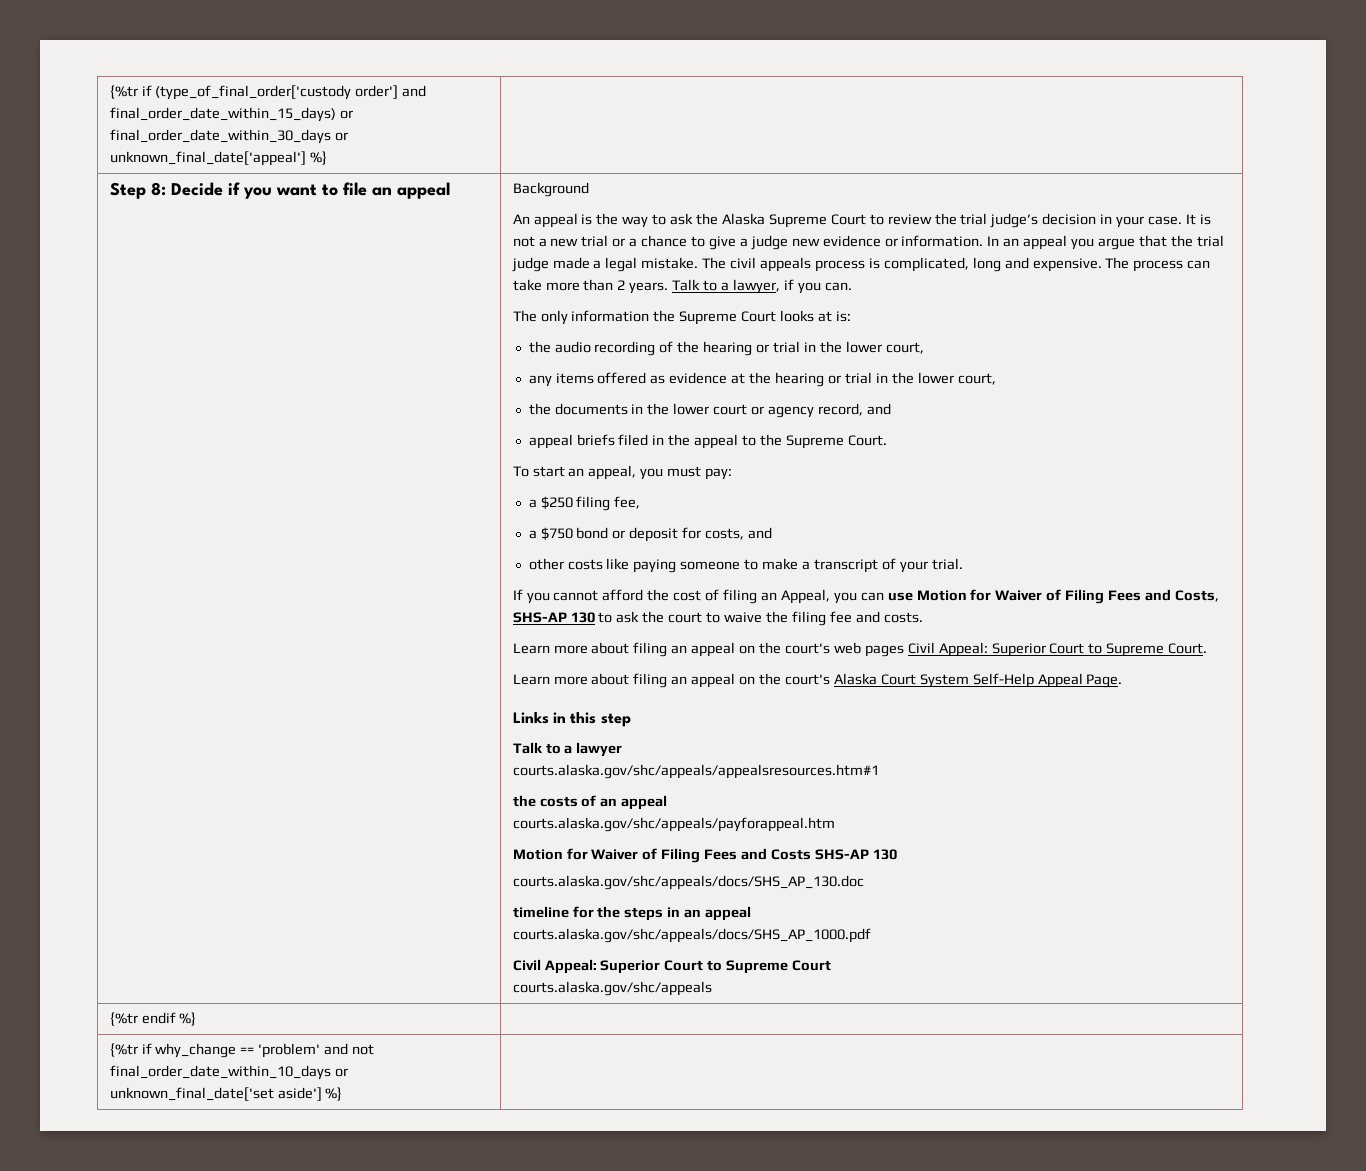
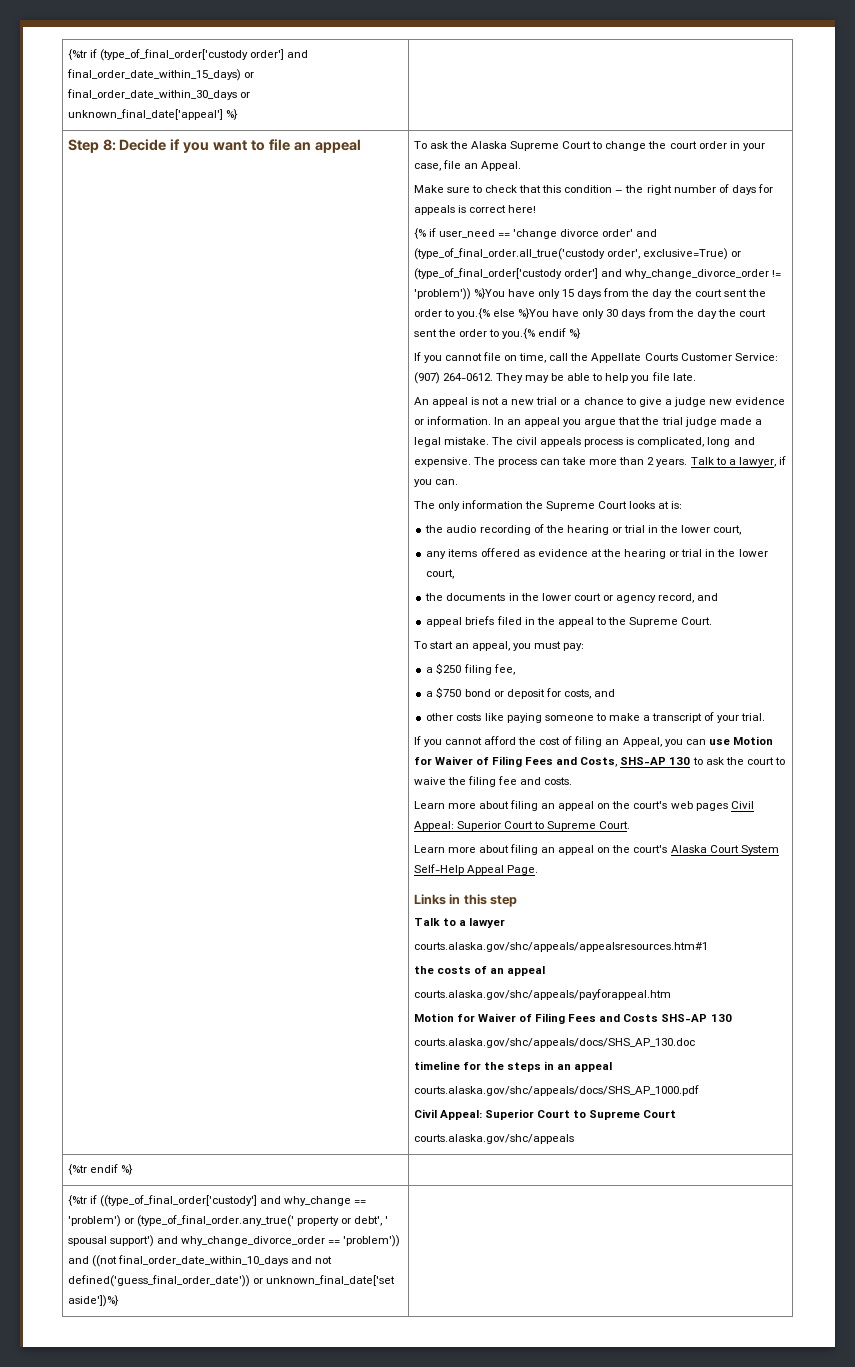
- Background
- An appeal is the way to ask the Alaska Supreme Court to review the trial judge’s decision in your case. It is not a new trial or a chance to give a judge new evidence or information.
+ To ask the Alaska Supreme Court to change the court order in your case, file an Appeal.
+ Make sure to check that this condition – the right number of days for appeals is correct here!
+ {% if user_need == 'change divorce order' and (type_of_final_order.all_true('custody order', exclusive=True) or (type_of_final_order['custody order'] and why_change_divorce_order != 'problem')) %}You have only 15 days from the day the court sent the order to you.{% else %}You have only 30 days from the day the court sent the order to you.{% endif %}
+ If you cannot file on time, call the Appellate Courts Customer Service: (907) 264-0612. They may be able to help you file late.
+ An appeal is not a new trial or a chance to give a judge new evidence or information.
- {%tr if why_change == 'problem' and not final_order_date_within_10_days or unknown_final_date['set aside'] %} |
+ {%tr if ((type_of_final_order['custody'] and why_change == 'problem') or (type_of_final_order.any_true(' property or debt', ' spousal support') and why_change_divorce_order == 'problem')) and ((not final_order_date_within_10_days and not defined('guess_final_order_date')) or unknown_final_date['set aside'])%} |

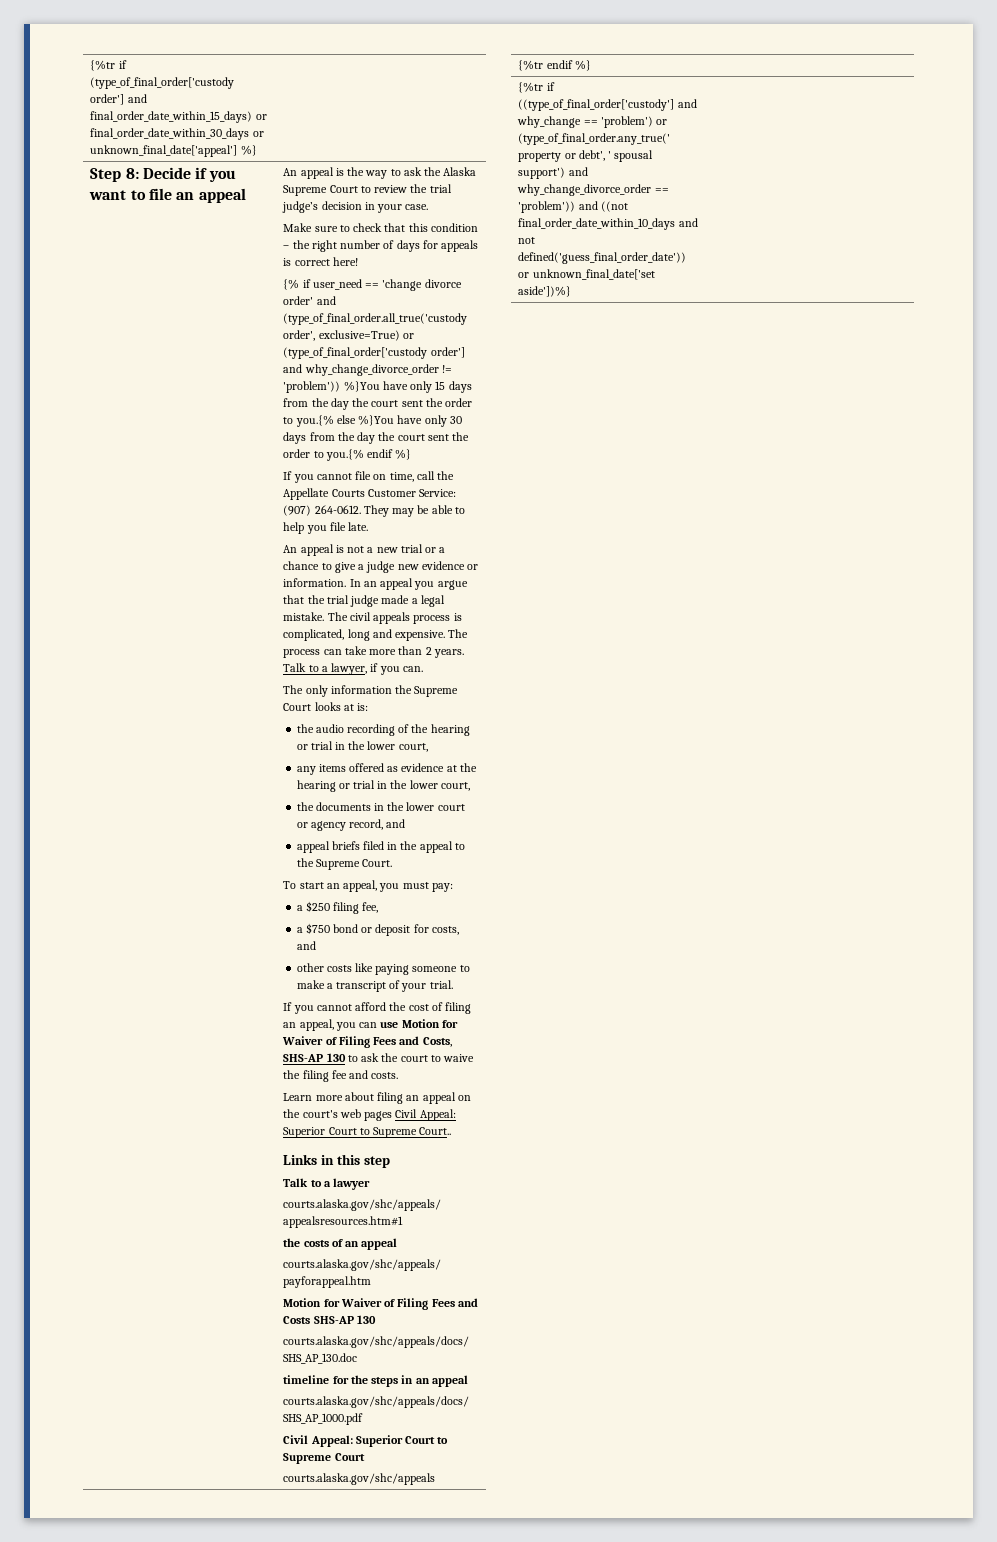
- To ask the Alaska Supreme Court to change the court order in your case, file an Appeal.
+ An appeal is the way to ask the Alaska Supreme Court to review the trial judge’s decision in your case.
- If you cannot afford the cost of filing an Appeal, you can use Motion for Waiver of Filing Fees and Costs, SHS-AP 130 to ask the court to waive the filing fee and costs.
+ If you cannot afford the cost of filing an appeal, you can use Motion for Waiver of Filing Fees and Costs, SHS-AP 130 to ask the court to waive the filing fee and costs.
- Learn more about filing an appeal on the court's web pages Civil Appeal: Superior Court to Supreme Court.
- Learn more about filing an appeal on the court's Alaska Court System Self-Help Appeal Page.
+ Learn more about filing an appeal on the court's web pages Civil Appeal: Superior Court to Supreme Court..

